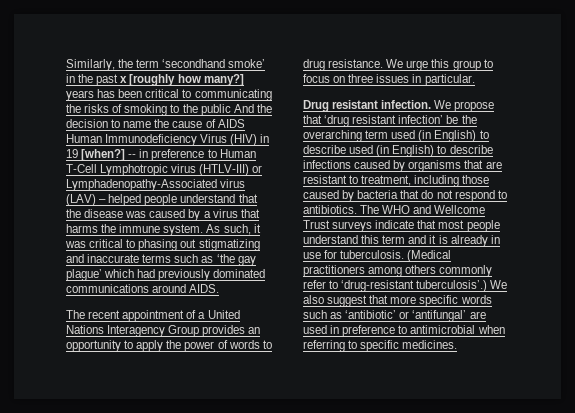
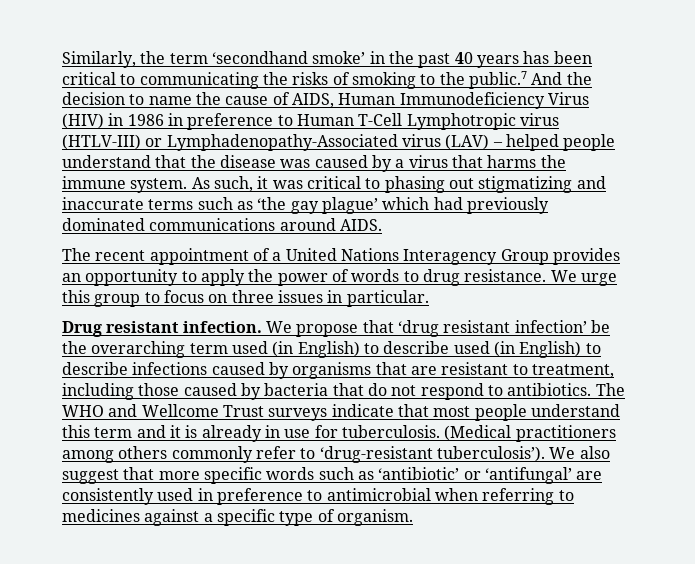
- Similarly, the term ‘secondhand smoke’ in the past x [roughly how many?] years has been critical to communicating the risks of smoking to the public And the decision to name the cause of AIDS Human Immunodeficiency Virus (HIV) in 19 [when?] -- in preference to Human T-Cell Lymphotropic virus (HTLV-III) or Lymphadenopathy-Associated virus (LAV) – helped people understand that the disease was caused by a virus that harms the immune system.
+ Similarly, the term ‘secondhand smoke’ in the past 40 years has been critical to communicating the risks of smoking to the public.7 And the decision to name the cause of AIDS, Human Immunodeficiency Virus (HIV) in 1986 in preference to Human T-Cell Lymphotropic virus (HTLV-III) or Lymphadenopathy-Associated virus (LAV) – helped people understand that the disease was caused by a virus that harms the immune system.
- (Medical practitioners among others commonly refer to ‘drug-resistant tuberculosis’.)
+ (Medical practitioners among others commonly refer to ‘drug-resistant tuberculosis’).
- We also suggest that more specific words such as ‘antibiotic’ or ‘antifungal’ are used in preference to antimicrobial when referring to specific medicines.
+ We also suggest that more specific words such as ‘antibiotic’ or ‘antifungal’ are consistently used in preference to antimicrobial when referring to medicines against a specific type of organism.

